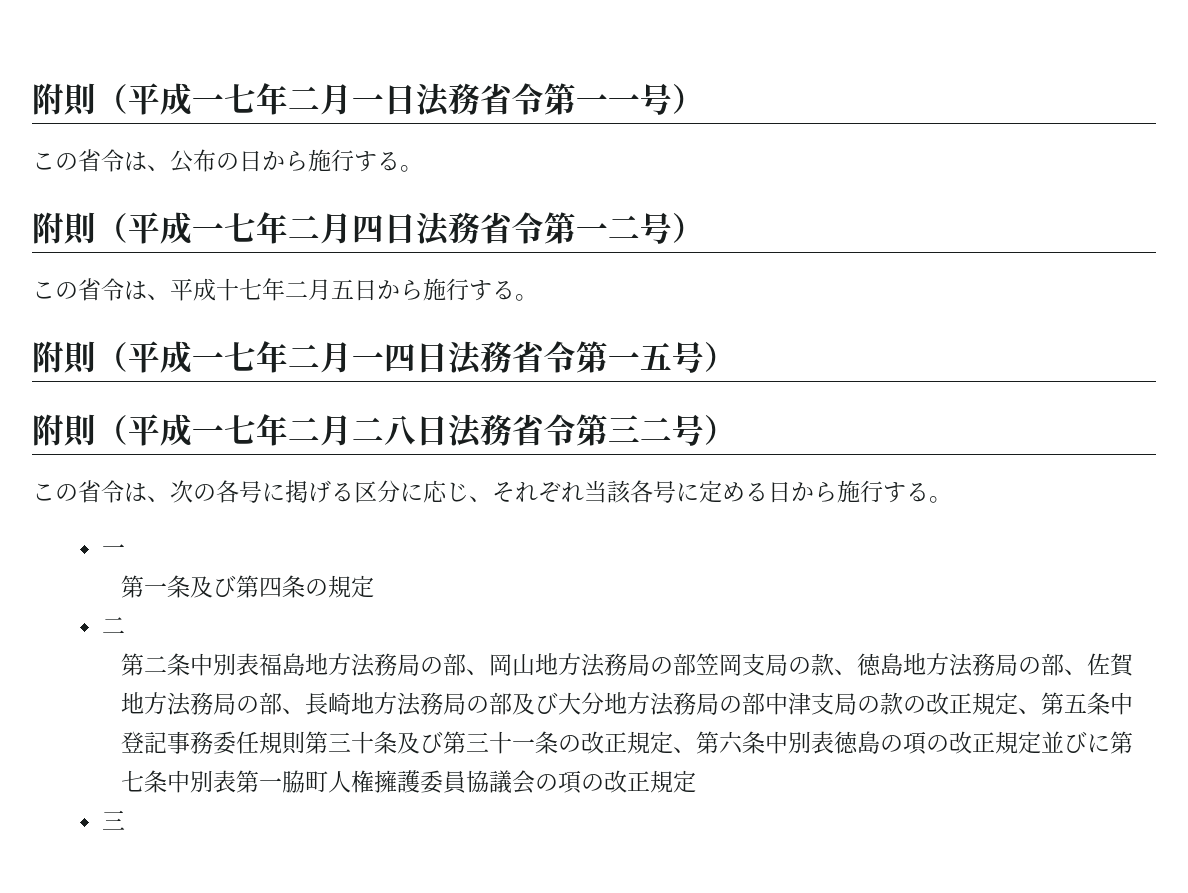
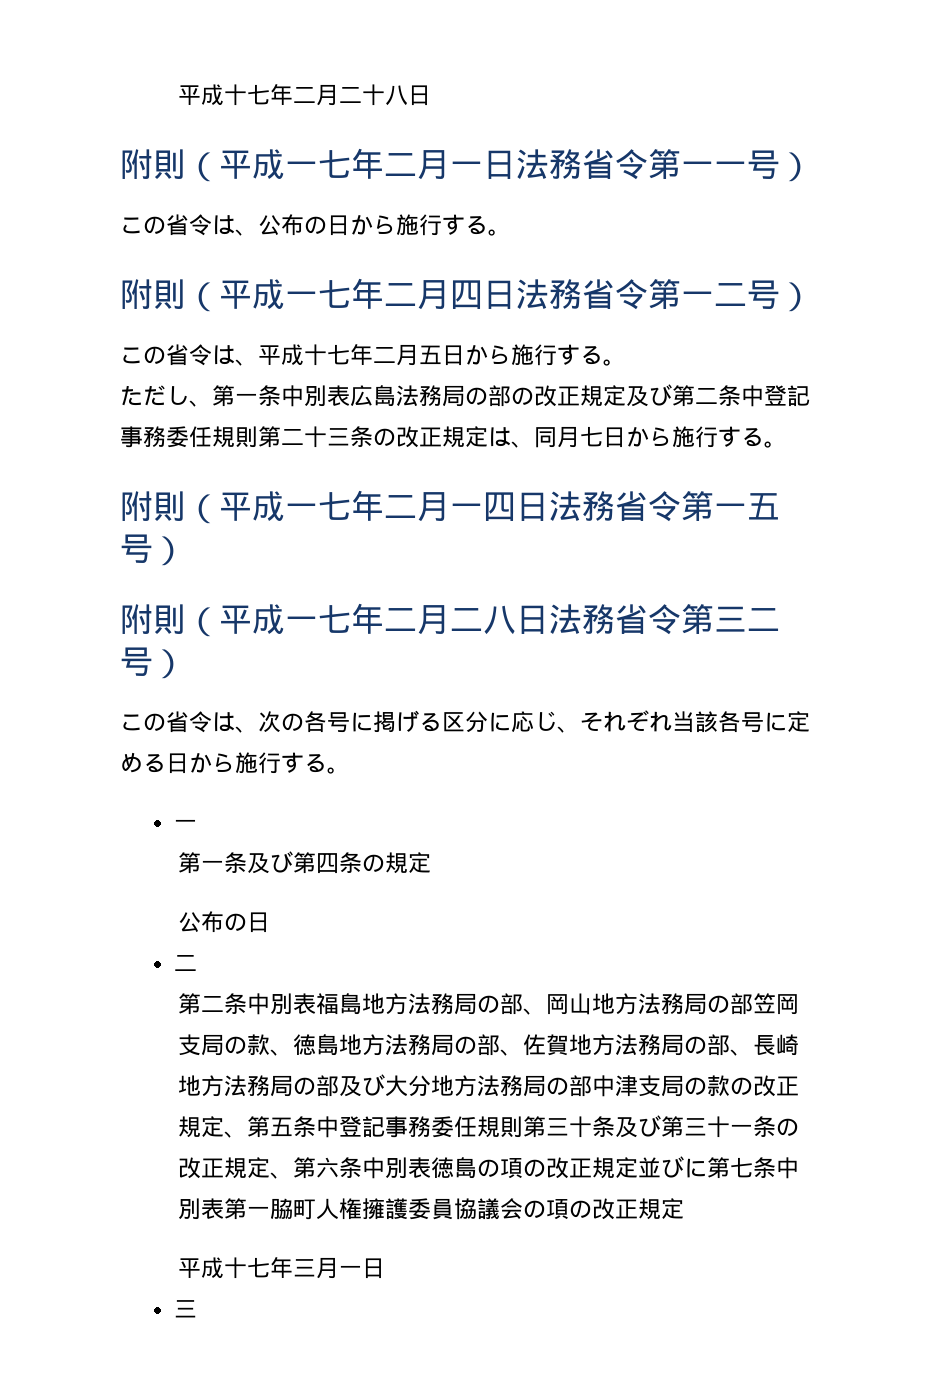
+ 平成十七年二月二十八日
+ ただし、第一条中別表広島法務局の部の改正規定及び第二条中登記事務委任規則第二十三条の改正規定は、同月七日から施行する。
  第一条及び第四条の規定
+ 公布の日
+ 平成十七年三月一日

